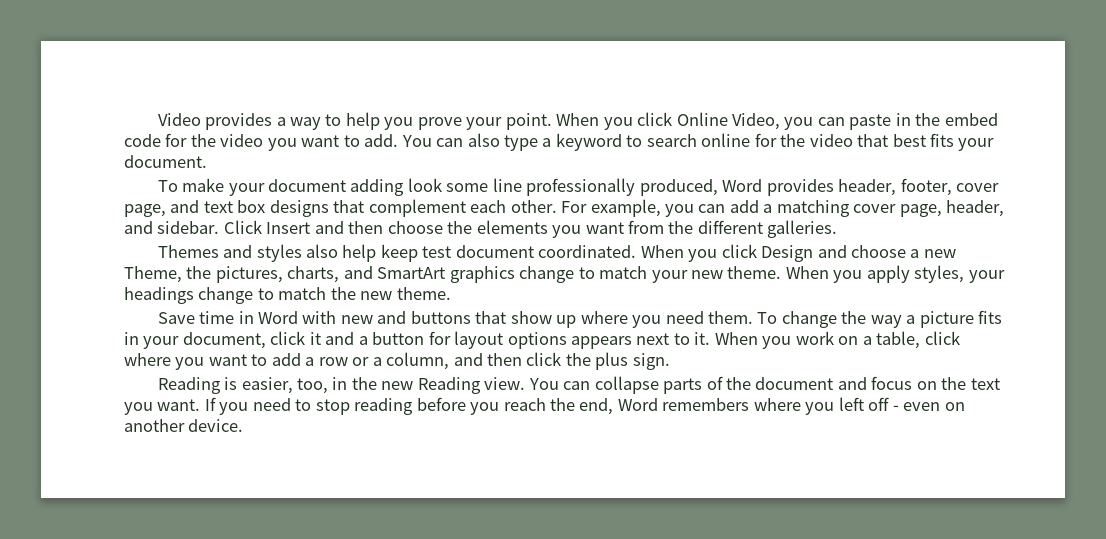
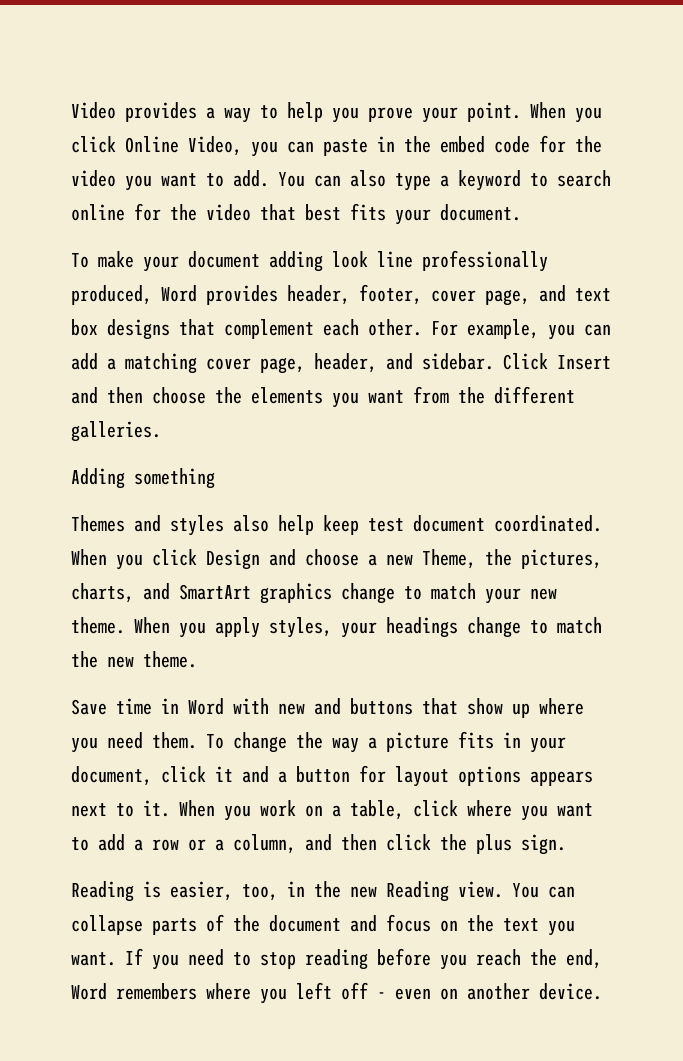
- To make your document adding look some line professionally produced, Word provides header, footer, cover page, and text box designs that complement each other.
+ To make your document adding look line professionally produced, Word provides header, footer, cover page, and text box designs that complement each other.
+ Adding something

